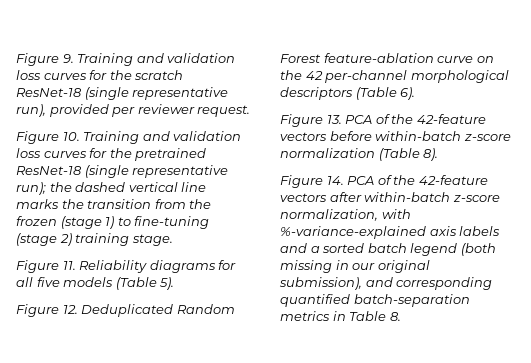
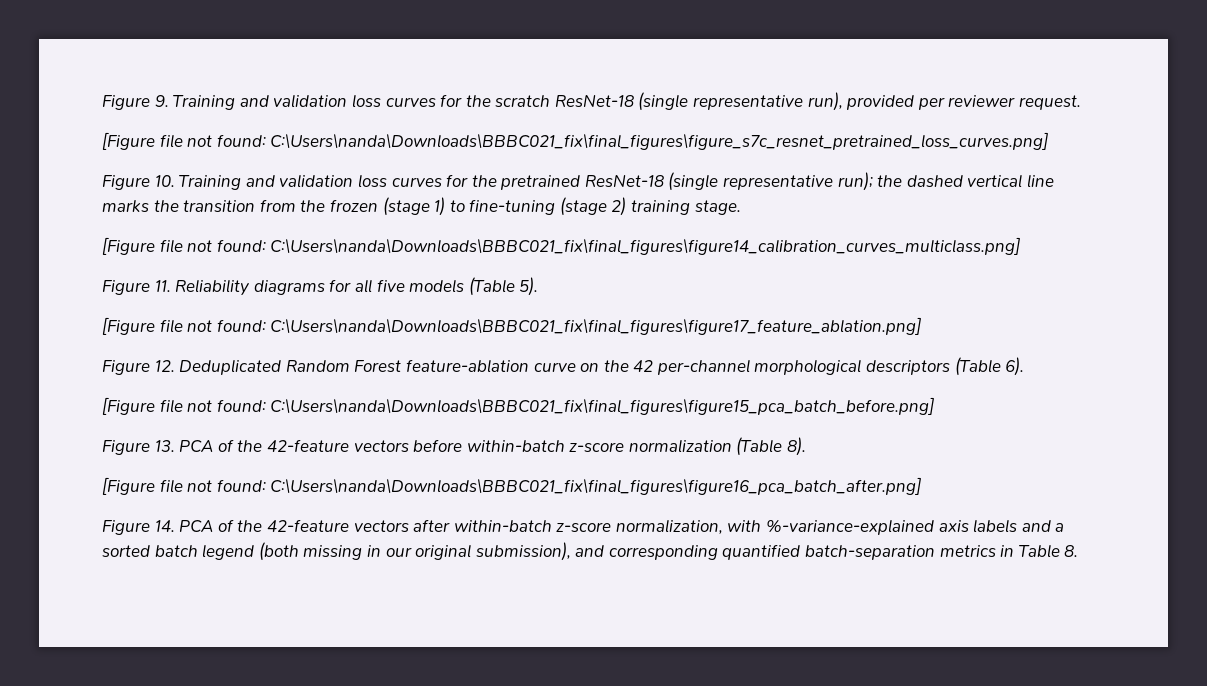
+ [Figure file not found: C:\Users\nanda\Downloads\BBBC021_fix\final_figures\figure_s7c_resnet_pretrained_loss_curves.png]
+ [Figure file not found: C:\Users\nanda\Downloads\BBBC021_fix\final_figures\figure14_calibration_curves_multiclass.png]
+ [Figure file not found: C:\Users\nanda\Downloads\BBBC021_fix\final_figures\figure17_feature_ablation.png]
+ [Figure file not found: C:\Users\nanda\Downloads\BBBC021_fix\final_figures\figure15_pca_batch_before.png]
+ [Figure file not found: C:\Users\nanda\Downloads\BBBC021_fix\final_figures\figure16_pca_batch_after.png]

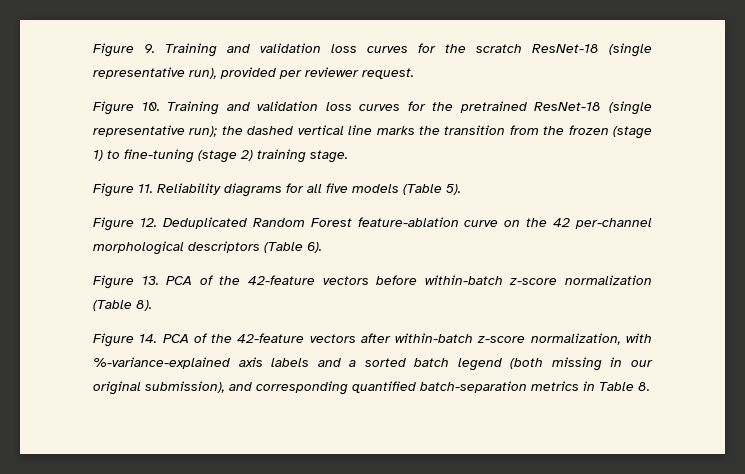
- [Figure file not found: C:\Users\nanda\Downloads\BBBC021_fix\final_figures\figure_s7c_resnet_pretrained_loss_curves.png]
- [Figure file not found: C:\Users\nanda\Downloads\BBBC021_fix\final_figures\figure14_calibration_curves_multiclass.png]
- [Figure file not found: C:\Users\nanda\Downloads\BBBC021_fix\final_figures\figure17_feature_ablation.png]
- [Figure file not found: C:\Users\nanda\Downloads\BBBC021_fix\final_figures\figure15_pca_batch_before.png]
- [Figure file not found: C:\Users\nanda\Downloads\BBBC021_fix\final_figures\figure16_pca_batch_after.png]

